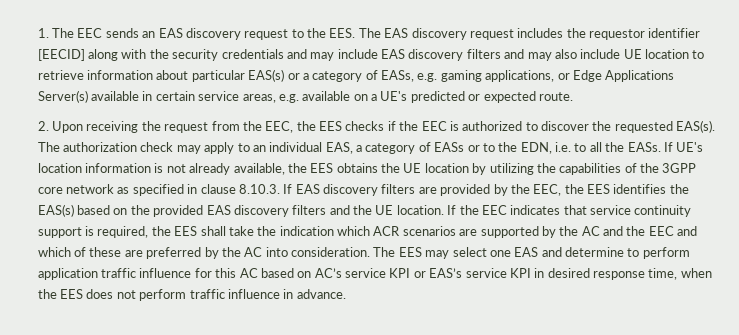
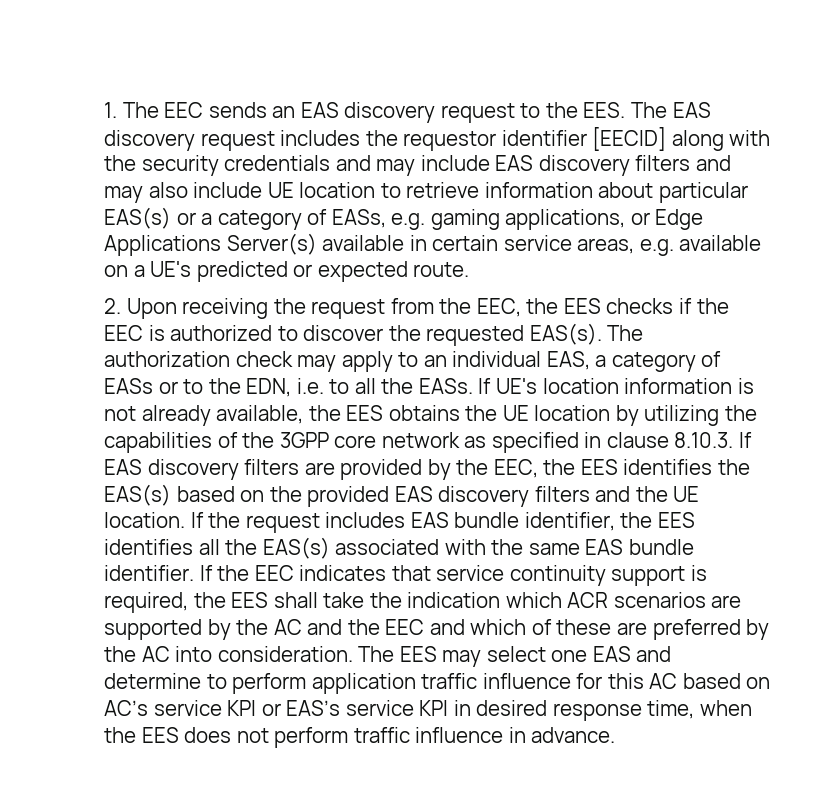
- If the EEC indicates that service continuity support is required, the EES shall take the indication which ACR scenarios are supported by the AC and the EEC and which of these are preferred by the AC into consideration.
+ If the request includes EAS bundle identifier, the EES identifies all the EAS(s) associated with the same EAS bundle identifier. If the EEC indicates that service continuity support is required, the EES shall take the indication which ACR scenarios are supported by the AC and the EEC and which of these are preferred by the AC into consideration.

